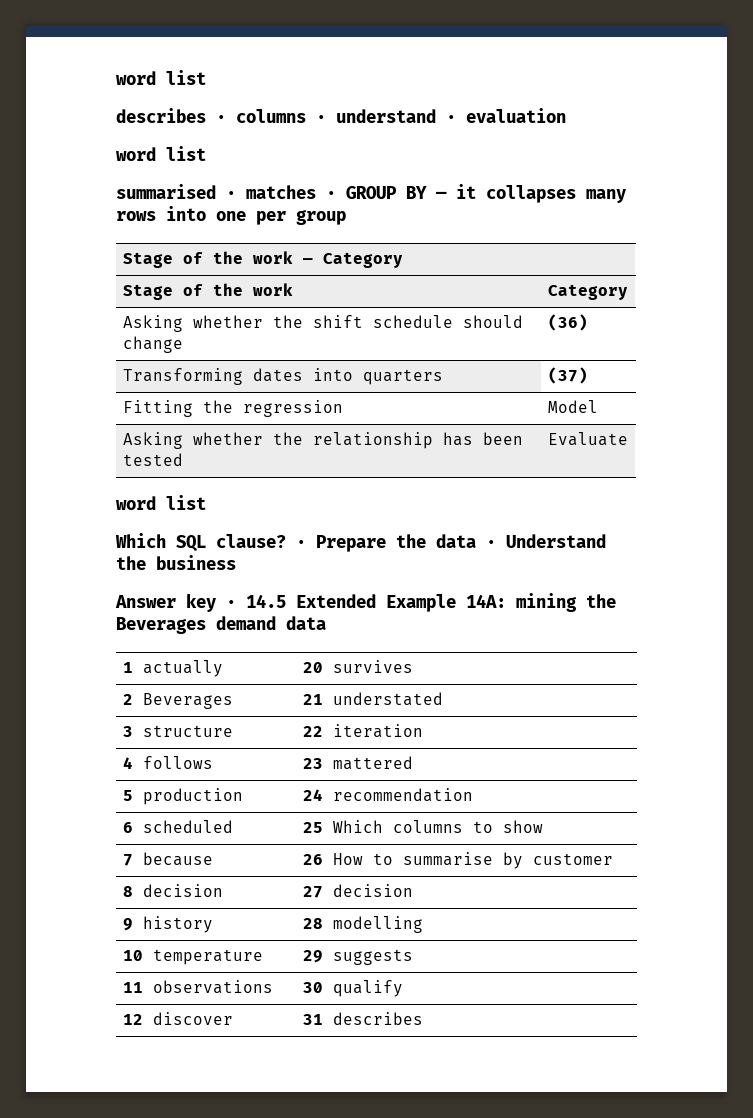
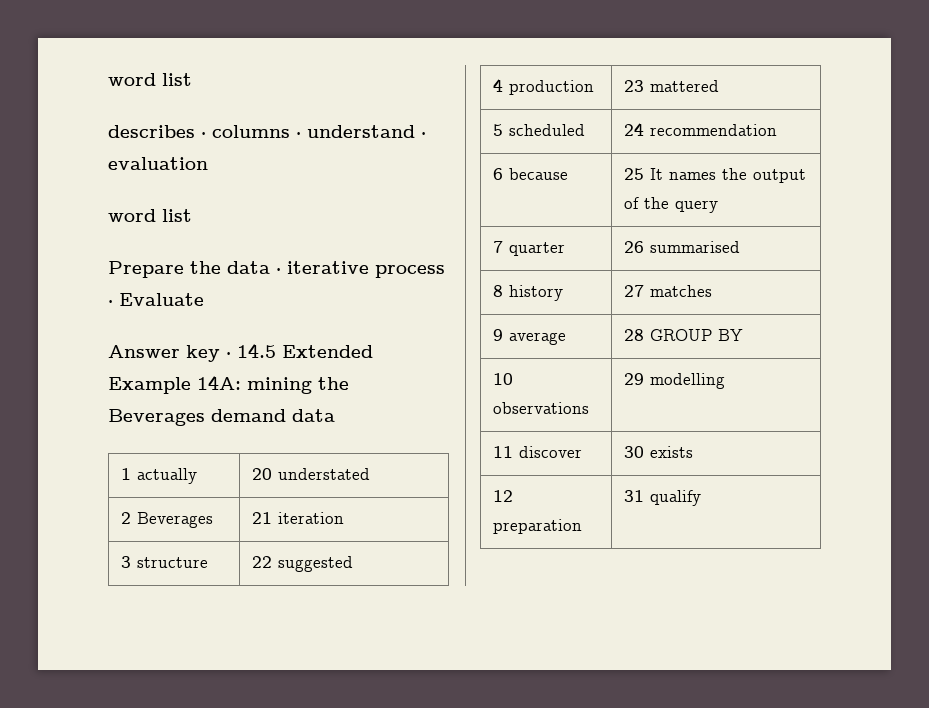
- summarised · matches · GROUP BY — it collapses many rows into one per group
- Stage of the work — Category
- Stage of the work | Category
- Asking whether the shift schedule should change | (36)
- Transforming dates into quarters | (37)
- Fitting the regression | Model
- Asking whether the relationship has been tested | Evaluate
- word list
- Which SQL clause? · Prepare the data · Understand the business
+ Prepare the data · iterative process · Evaluate
- 1 actually | 20 survives
+ 1 actually | 20 understated
- 2 Beverages | 21 understated
+ 2 Beverages | 21 iteration
- 3 structure | 22 iteration
+ 3 structure | 22 suggested
- 4 follows | 23 mattered
+ 4 production | 23 mattered
- 5 production | 24 recommendation
+ 5 scheduled | 24 recommendation
- 6 scheduled | 25 Which columns to show
+ 6 because | 25 It names the output of the query
- 7 because | 26 How to summarise by customer
+ 7 quarter | 26 summarised
- 8 decision | 27 decision
+ 8 history | 27 matches
- 9 history | 28 modelling
- 10 temperature | 29 suggests
+ 9 average | 28 GROUP BY
+ 10 observations | 29 modelling
- 11 observations | 30 qualify
+ 11 discover | 30 exists
- 12 discover | 31 describes
+ 12 preparation | 31 qualify

